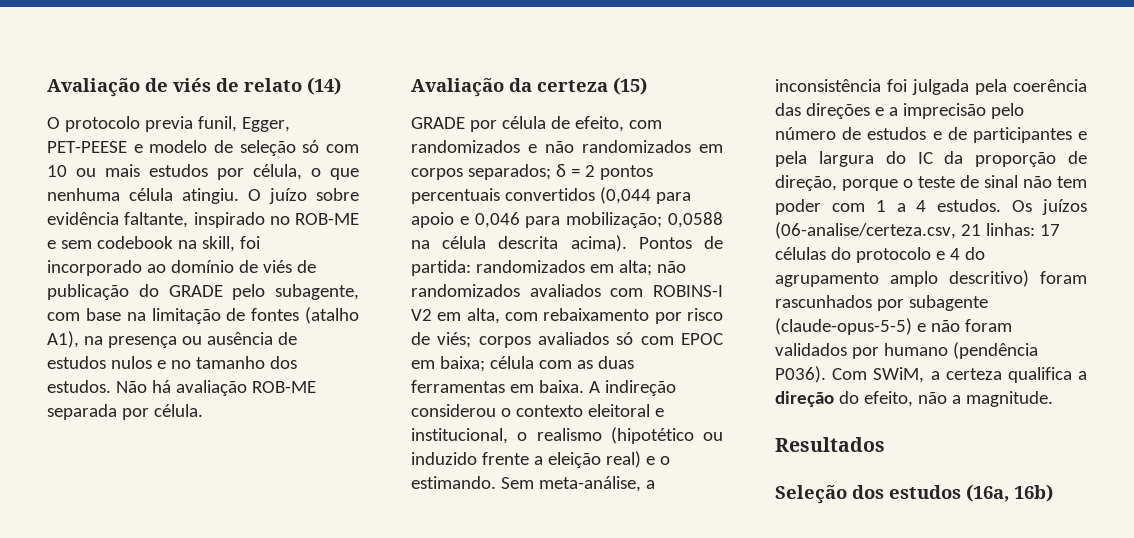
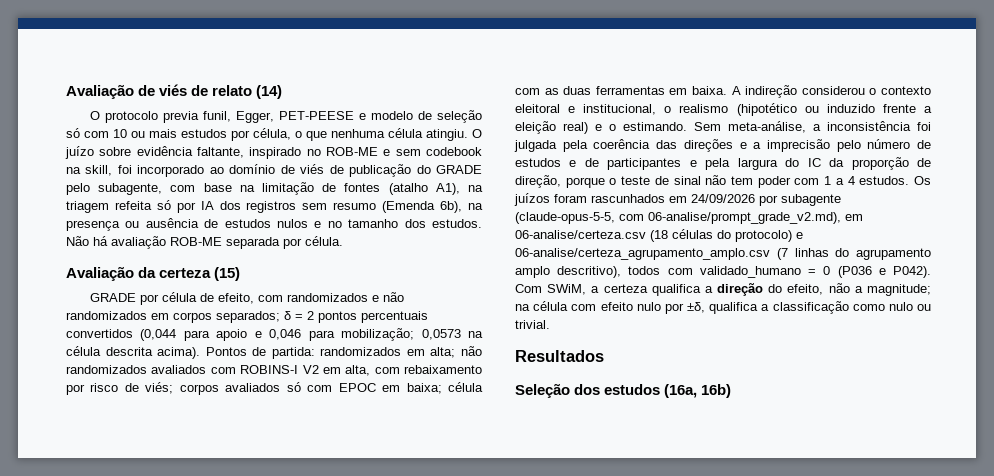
- O juízo sobre evidência faltante, inspirado no ROB-ME e sem codebook na skill, foi incorporado ao domínio de viés de publicação do GRADE pelo subagente, com base na limitação de fontes (atalho A1), na presença ou ausência de estudos nulos e no tamanho dos estudos.
+ O juízo sobre evidência faltante, inspirado no ROB-ME e sem codebook na skill, foi incorporado ao domínio de viés de publicação do GRADE pelo subagente, com base na limitação de fontes (atalho A1), na triagem refeita só por IA dos registros sem resumo (Emenda 6b), na presença ou ausência de estudos nulos e no tamanho dos estudos.
- GRADE por célula de efeito, com randomizados e não randomizados em corpos separados; δ = 2 pontos percentuais convertidos (0,044 para apoio e 0,046 para mobilização; 0,0588 na célula descrita acima).
+ GRADE por célula de efeito, com randomizados e não randomizados em corpos separados; δ = 2 pontos percentuais convertidos (0,044 para apoio e 0,046 para mobilização; 0,0573 na célula descrita acima).
- Os juízos (06-analise/certeza.csv, 21 linhas: 17 células do protocolo e 4 do agrupamento amplo descritivo) foram rascunhados por subagente (claude-opus-5-5) e não foram validados por humano (pendência P036).
+ Os juízos foram rascunhados em 24/09/2026 por subagente (claude-opus-5-5, com 06-analise/prompt_grade_v2.md), em 06-analise/certeza.csv (18 células do protocolo) e 06-analise/certeza_agrupamento_amplo.csv (7 linhas do agrupamento amplo descritivo), todos com validado_humano = 0 (P036 e P042).
- Com SWiM, a certeza qualifica a direção do efeito, não a magnitude.
+ Com SWiM, a certeza qualifica a direção do efeito, não a magnitude; na célula com efeito nulo por ±δ, qualifica a classificação como nulo ou trivial.

